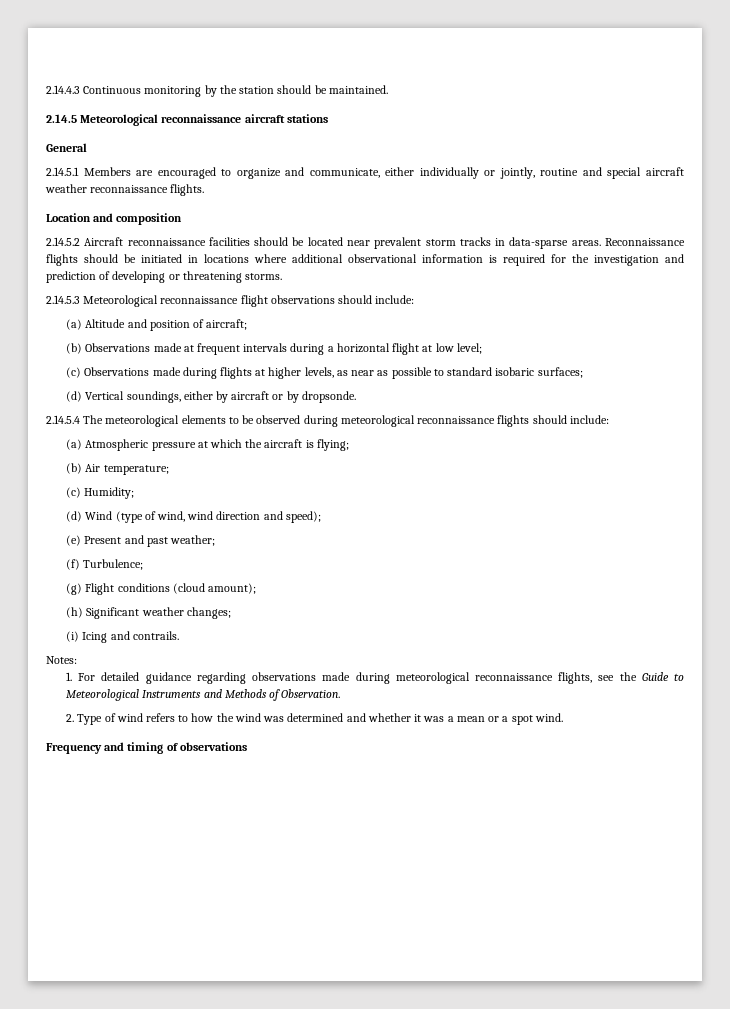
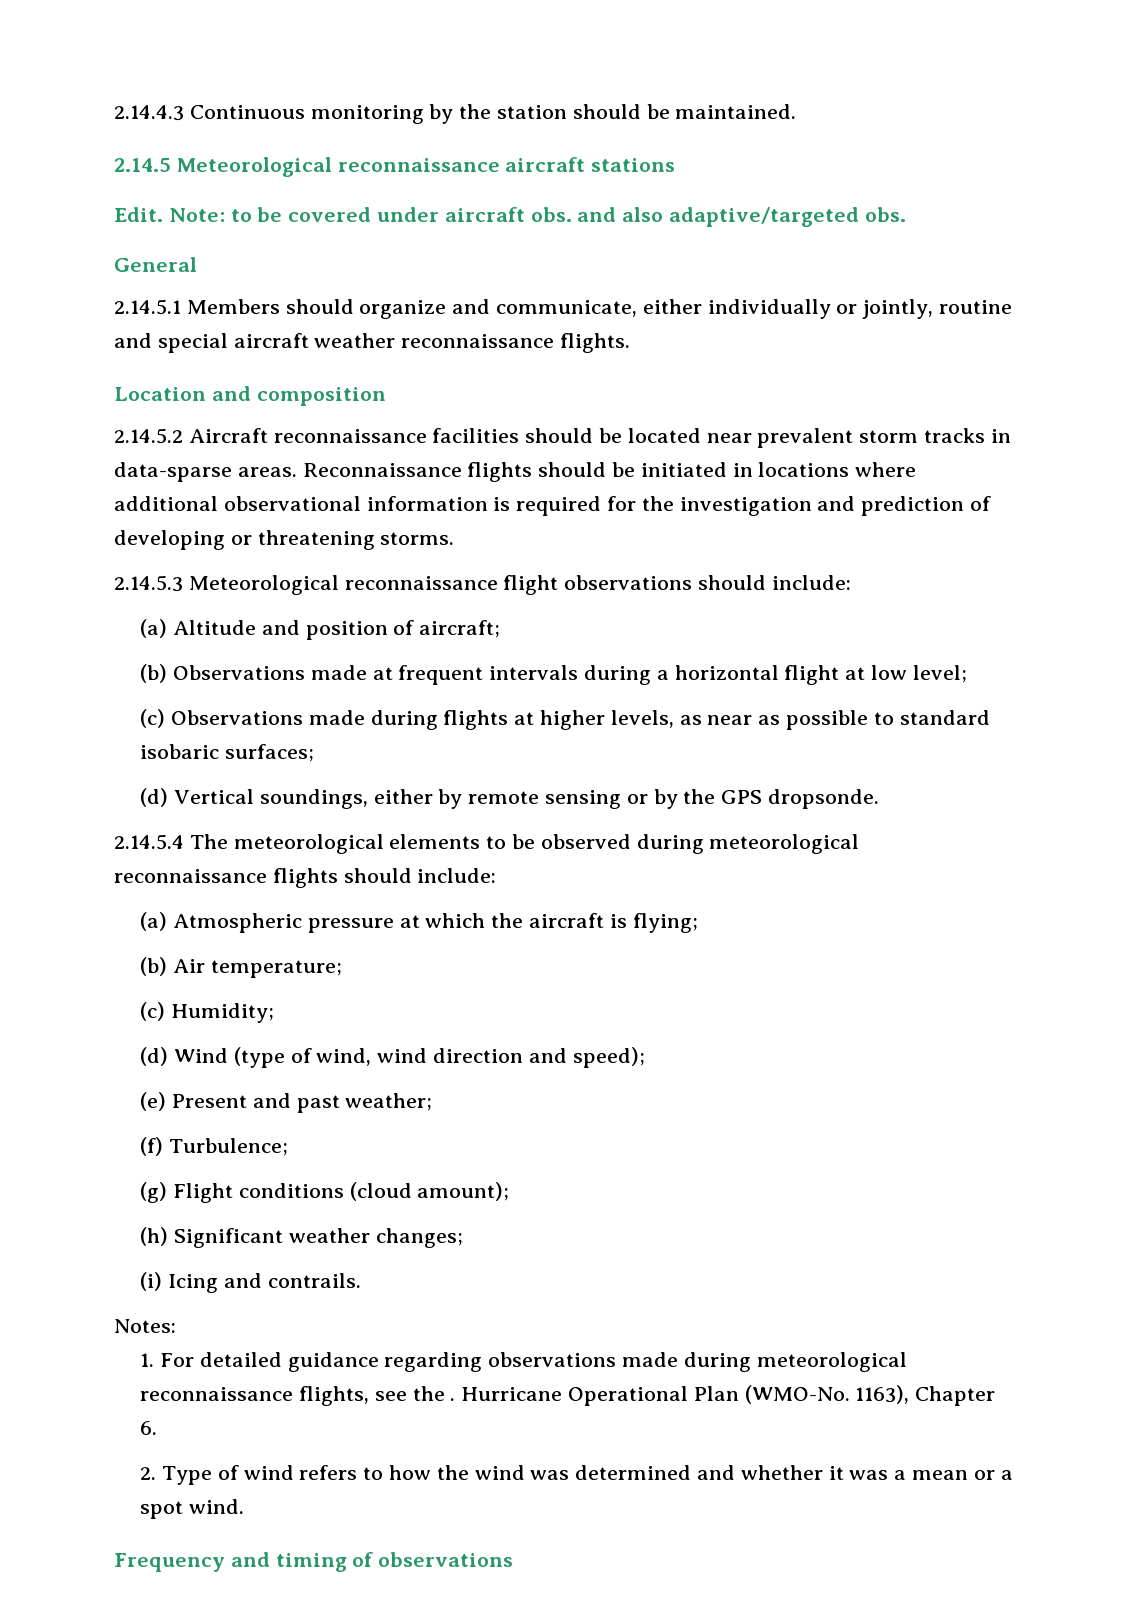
+ Edit. Note: to be covered under aircraft obs. and also adaptive/targeted obs.
- 2.14.5.1 Members are encouraged to organize and communicate, either individually or jointly, routine and special aircraft weather reconnaissance flights.
+ 2.14.5.1 Members should organize and communicate, either individually or jointly, routine and special aircraft weather reconnaissance flights.
- (d) Vertical soundings, either by aircraft or by dropsonde.
+ (d) Vertical soundings, either by remote sensing or by the GPS dropsonde.
- 1. For detailed guidance regarding observations made during meteorological reconnaissance flights, see the Guide to Meteorological Instruments and Methods of Observation.
+ 1. For detailed guidance regarding observations made during meteorological reconnaissance flights, see the . Hurricane Operational Plan (WMO-No. 1163), Chapter 6.

